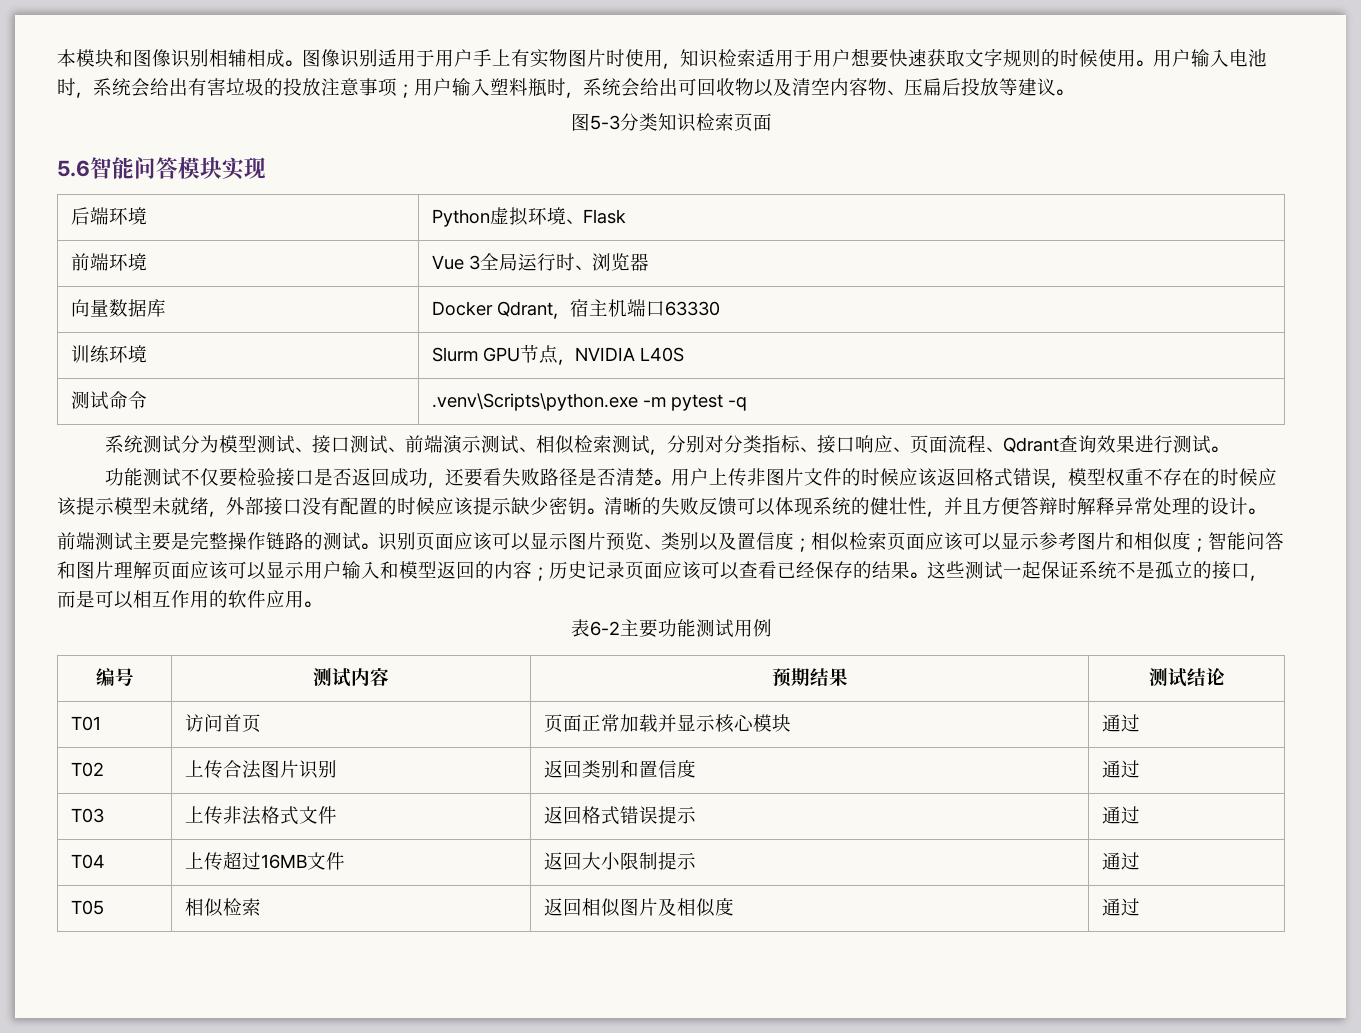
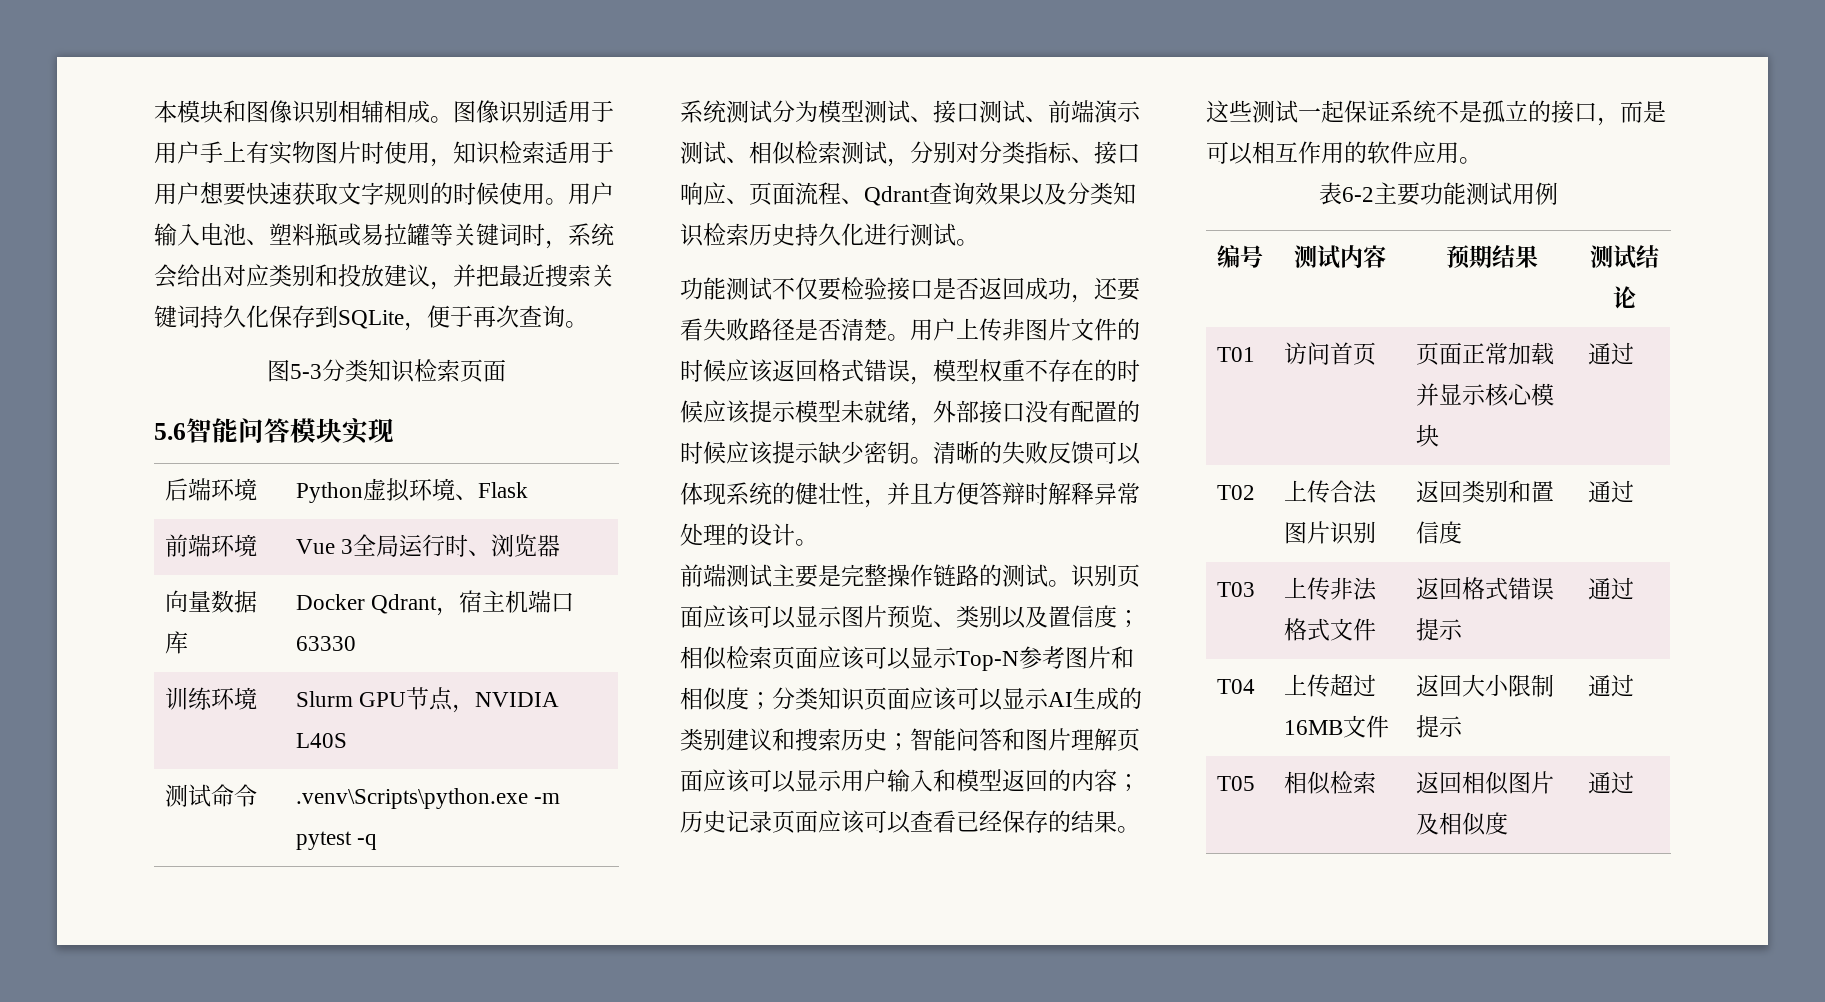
- 用户输入电池时，系统会给出有害垃圾的投放注意事项；用户输入塑料瓶时，系统会给出可回收物以及清空内容物、压扁后投放等建议。
+ 用户输入电池、塑料瓶或易拉罐等关键词时，系统会给出对应类别和投放建议，并把最近搜索关键词持久化保存到SQLite，便于再次查询。
- 系统测试分为模型测试、接口测试、前端演示测试、相似检索测试，分别对分类指标、接口响应、页面流程、Qdrant查询效果进行测试。
+ 系统测试分为模型测试、接口测试、前端演示测试、相似检索测试，分别对分类指标、接口响应、页面流程、Qdrant查询效果以及分类知识检索历史持久化进行测试。
- 识别页面应该可以显示图片预览、类别以及置信度；相似检索页面应该可以显示参考图片和相似度；智能问答和图片理解页面应该可以显示用户输入和模型返回的内容；历史记录页面应该可以查看已经保存的结果。
+ 识别页面应该可以显示图片预览、类别以及置信度；相似检索页面应该可以显示Top-N参考图片和相似度；分类知识页面应该可以显示AI生成的类别建议和搜索历史；智能问答和图片理解页面应该可以显示用户输入和模型返回的内容；历史记录页面应该可以查看已经保存的结果。

